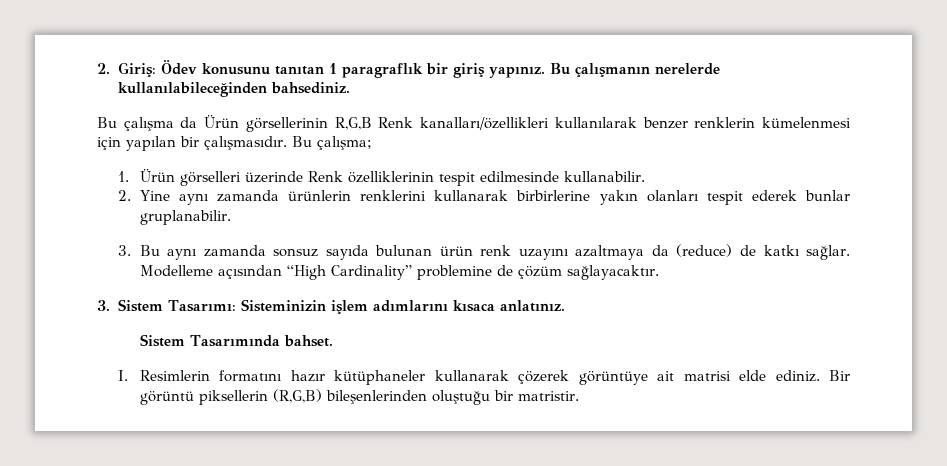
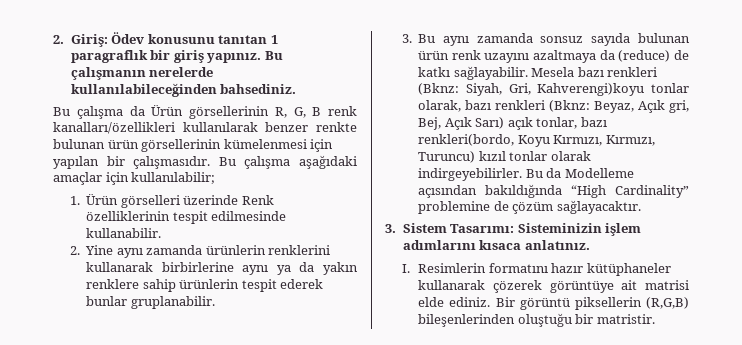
- Bu çalışma da Ürün görsellerinin R,G,B Renk kanalları/özellikleri kullanılarak benzer renklerin kümelenmesi için yapılan bir çalışmasıdır.
+ Bu çalışma da Ürün görsellerinin R, G, B renk kanalları/özellikleri kullanılarak benzer renkte bulunan ürün görsellerinin kümelenmesi için yapılan bir çalışmasıdır.
- Bu çalışma;
+ Bu çalışma aşağıdaki amaçlar için kullanılabilir;
- 2. Yine aynı zamanda ürünlerin renklerini kullanarak birbirlerine yakın olanları tespit ederek bunlar gruplanabilir.
+ 2. Yine aynı zamanda ürünlerin renklerini kullanarak birbirlerine aynı ya da yakın renklere sahip ürünlerin tespit ederek bunlar gruplanabilir.
- 3. Bu aynı zamanda sonsuz sayıda bulunan ürün renk uzayını azaltmaya da (reduce) de katkı sağlar. Modelleme açısından “High Cardinality” problemine de çözüm sağlayacaktır.
+ 3. Bu aynı zamanda sonsuz sayıda bulunan ürün renk uzayını azaltmaya da (reduce) de katkı sağlayabilir. Mesela bazı renkleri (Bknz: Siyah, Gri, Kahverengi)koyu tonlar olarak, bazı renkleri (Bknz: Beyaz, Açık gri, Bej, Açık Sarı) açık tonlar, bazı renkleri(bordo, Koyu Kırmızı, Kırmızı, Turuncu) kızıl tonlar olarak indirgeyebilirler. Bu da Modelleme açısından bakıldığında “High Cardinality” problemine de çözüm sağlayacaktır.
- Sistem Tasarımında bahset.

